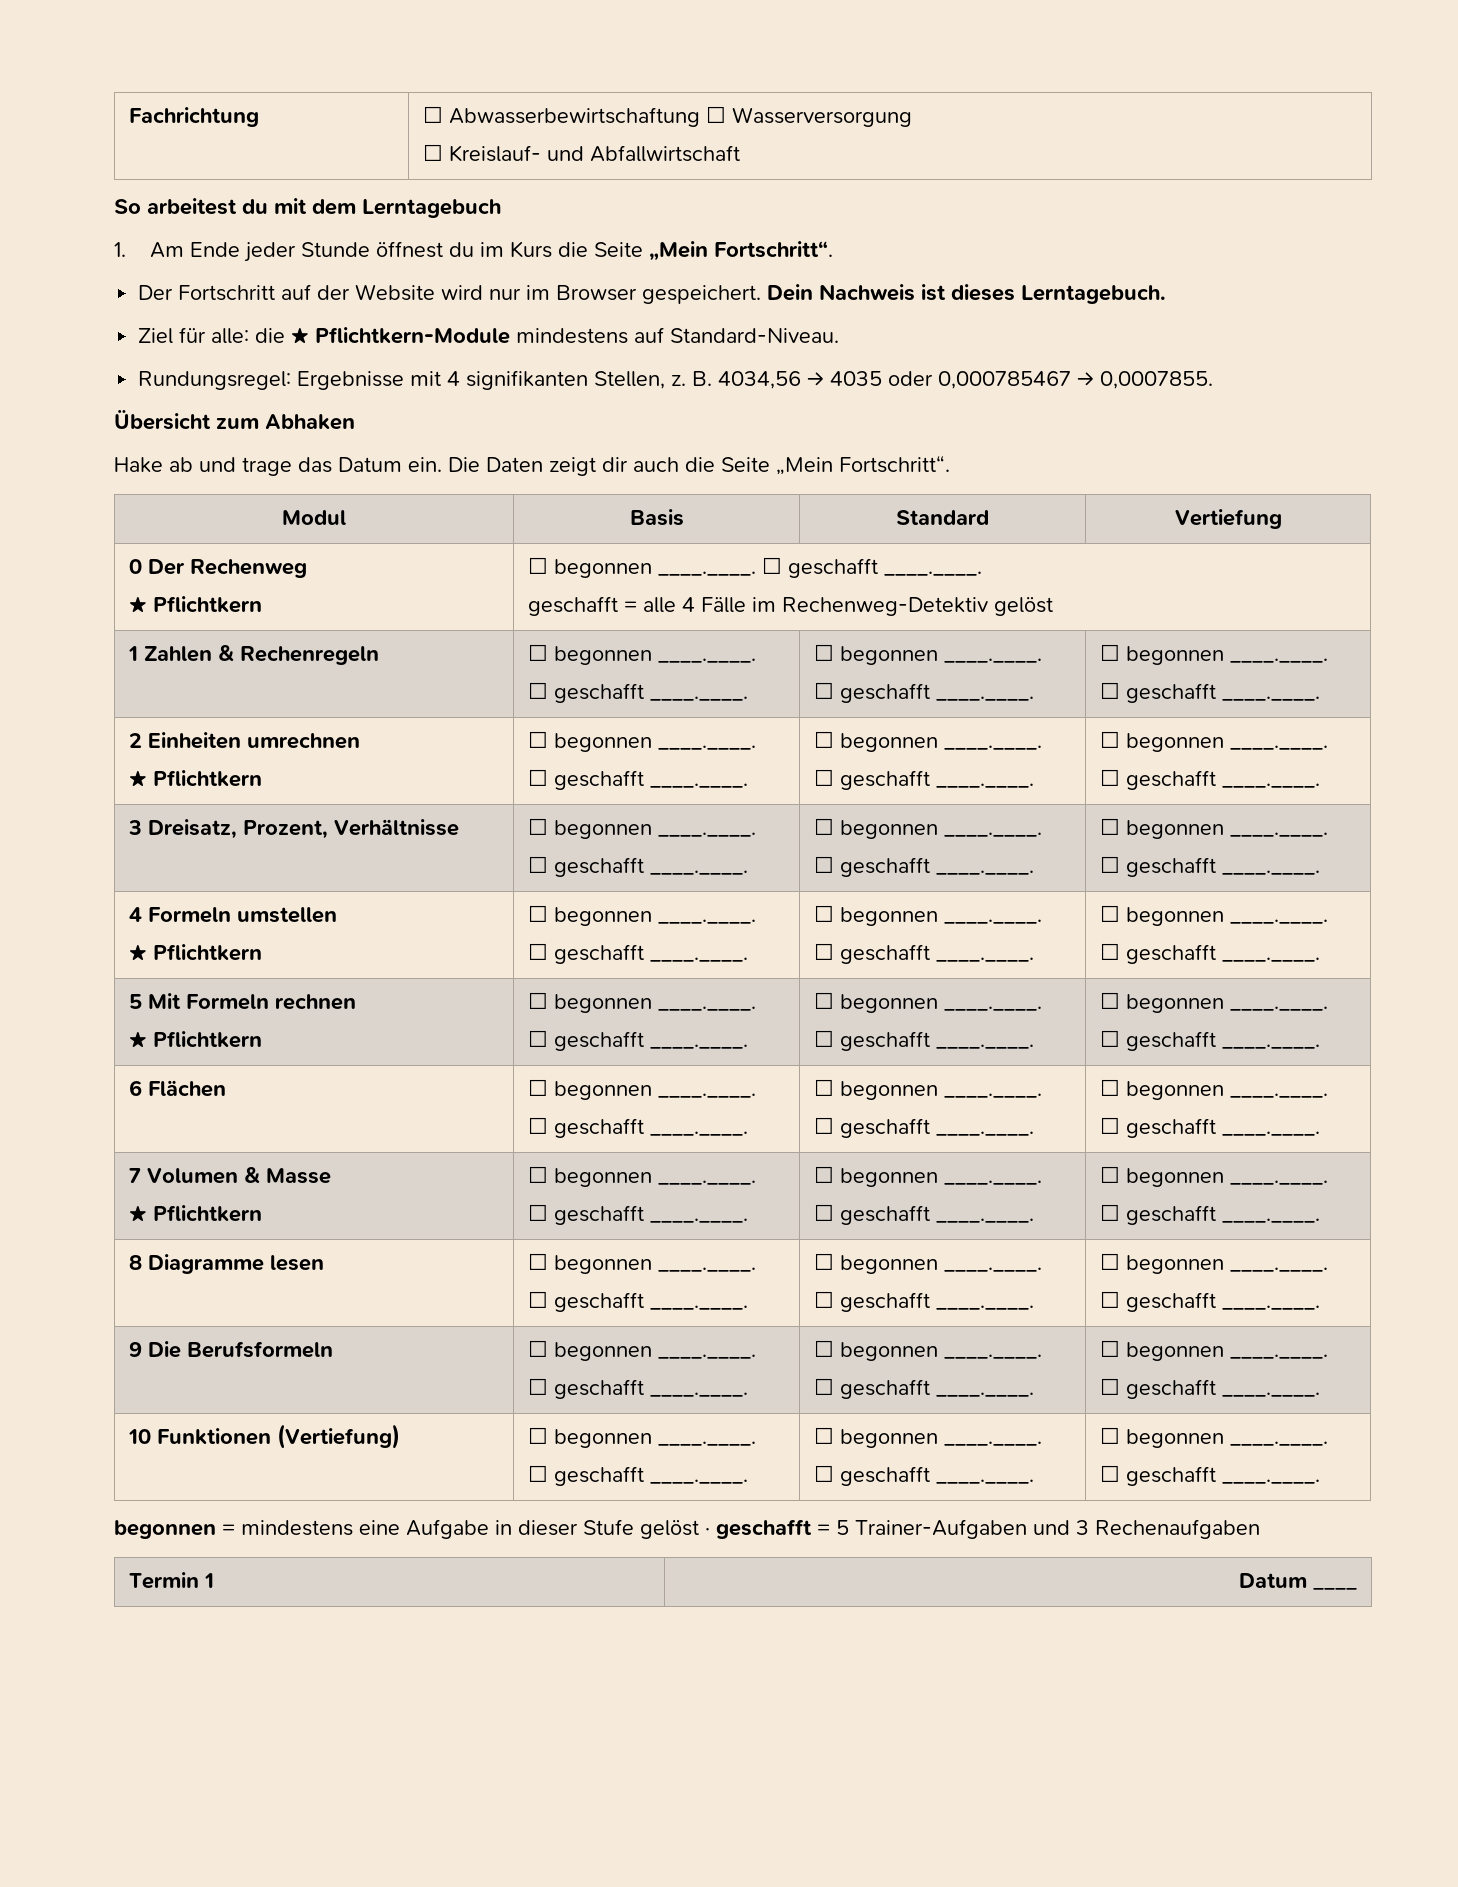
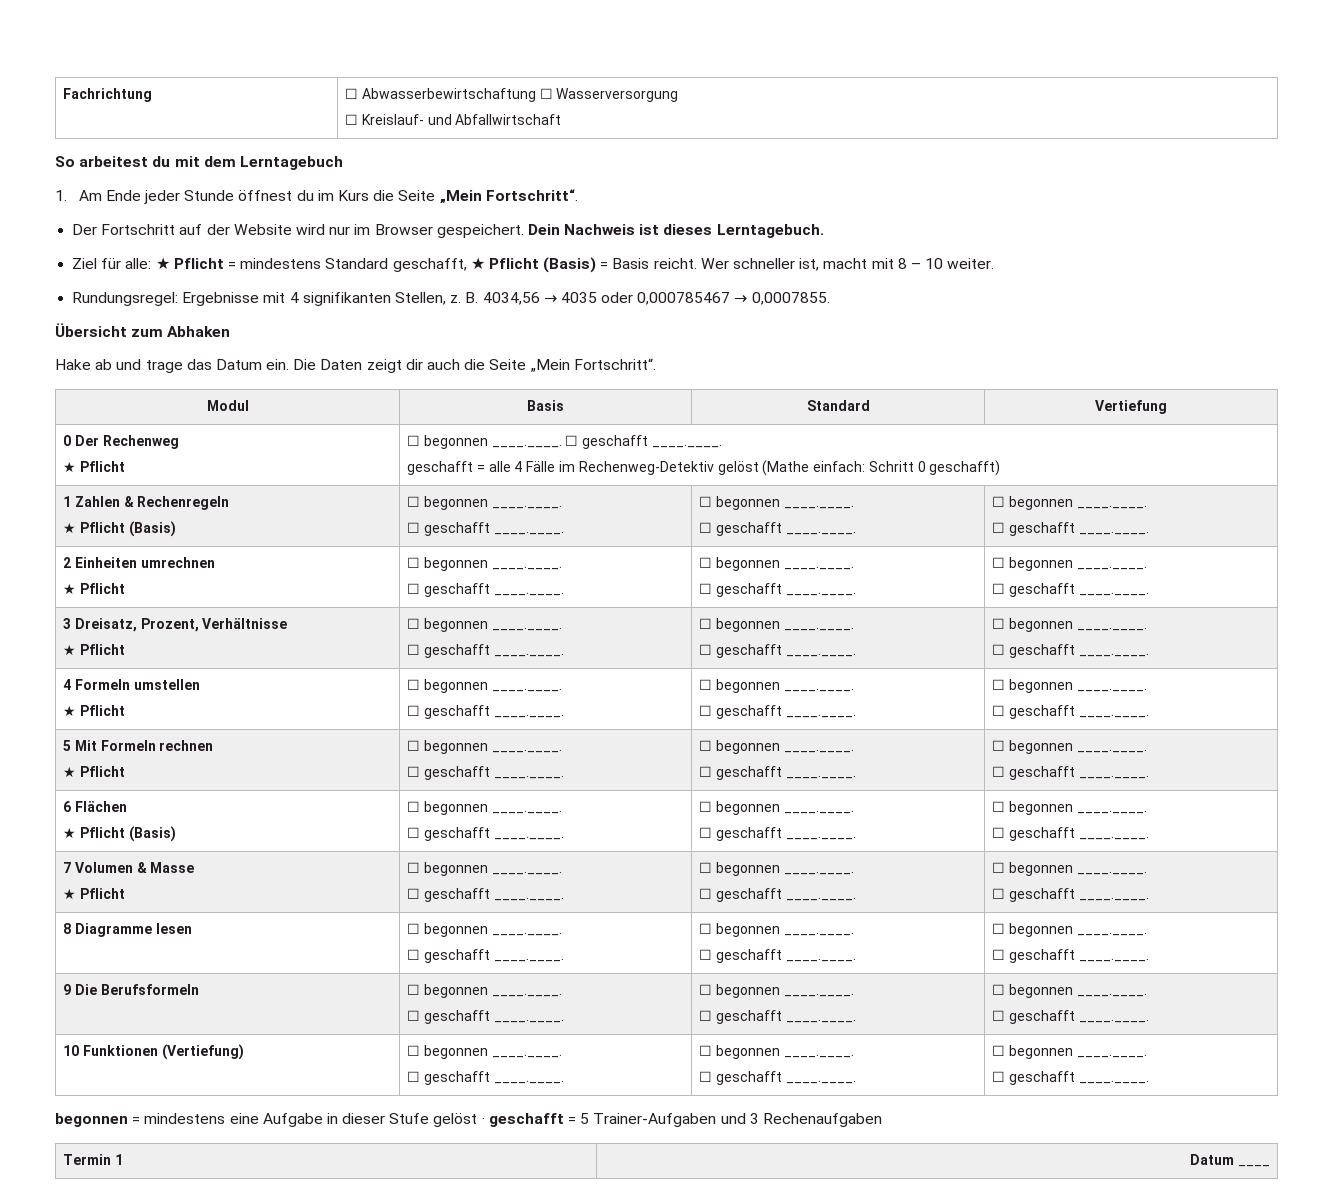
- Ziel für alle: die ★ Pflichtkern-Module mindestens auf Standard-Niveau.
+ Ziel für alle: ★ Pflicht = mindestens Standard geschafft, ★ Pflicht (Basis) = Basis reicht. Wer schneller ist, macht mit 8 – 10 weiter.
  0 Der Rechenweg
- ★ Pflichtkern | ☐ begonnen ____.____. ☐ geschafft ____.____.
- geschafft = alle 4 Fälle im Rechenweg-Detektiv gelöst
+ ★ Pflicht | ☐ begonnen ____.____. ☐ geschafft ____.____.
+ geschafft = alle 4 Fälle im Rechenweg-Detektiv gelöst (Mathe einfach: Schritt 0 geschafft)
- 1 Zahlen & Rechenregeln | ☐ begonnen ____.____.
+ 1 Zahlen & Rechenregeln
+ ★ Pflicht (Basis) | ☐ begonnen ____.____.
  2 Einheiten umrechnen
- ★ Pflichtkern | ☐ begonnen ____.____.
+ ★ Pflicht | ☐ begonnen ____.____.
- 3 Dreisatz, Prozent, Verhältnisse | ☐ begonnen ____.____.
+ 3 Dreisatz, Prozent, Verhältnisse
+ ★ Pflicht | ☐ begonnen ____.____.
  4 Formeln umstellen
- ★ Pflichtkern | ☐ begonnen ____.____.
+ ★ Pflicht | ☐ begonnen ____.____.
  5 Mit Formeln rechnen
- ★ Pflichtkern | ☐ begonnen ____.____.
+ ★ Pflicht | ☐ begonnen ____.____.
- 6 Flächen | ☐ begonnen ____.____.
+ 6 Flächen
+ ★ Pflicht (Basis) | ☐ begonnen ____.____.
  7 Volumen & Masse
- ★ Pflichtkern | ☐ begonnen ____.____.
+ ★ Pflicht | ☐ begonnen ____.____.

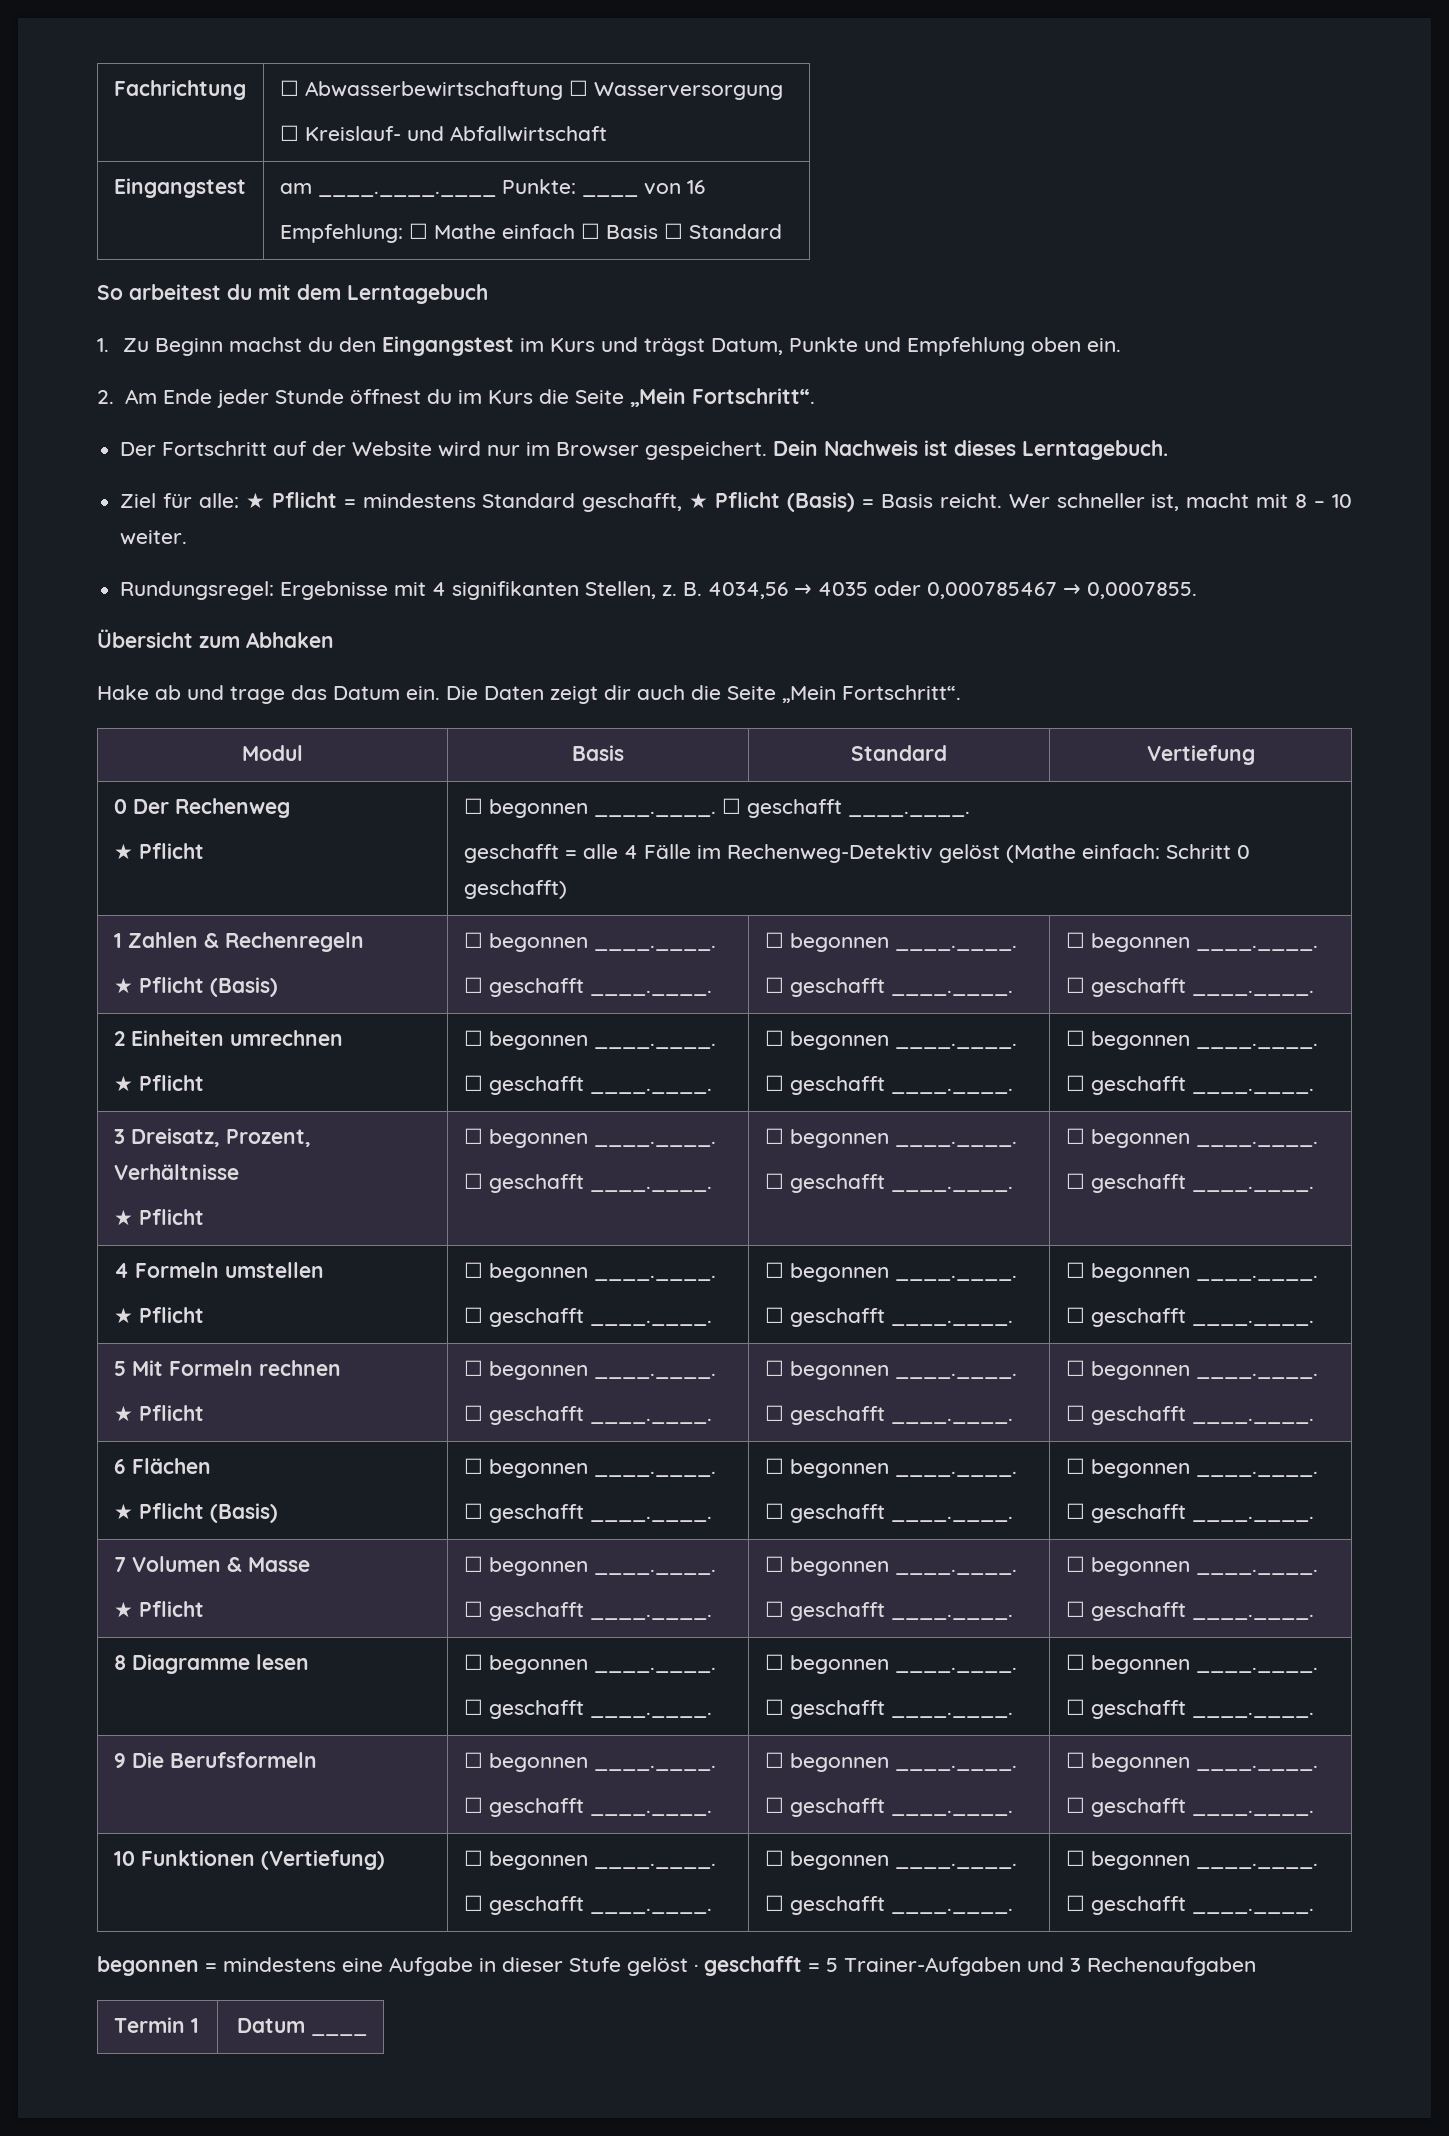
+ Eingangstest | am ____.____.____ Punkte: ____ von 16
+ Empfehlung: ☐ Mathe einfach ☐ Basis ☐ Standard
- 1. Am Ende jeder Stunde öffnest du im Kurs die Seite „Mein Fortschritt“.
+ 1. Zu Beginn machst du den Eingangstest im Kurs und trägst Datum, Punkte und Empfehlung oben ein.
+ 2. Am Ende jeder Stunde öffnest du im Kurs die Seite „Mein Fortschritt“.

